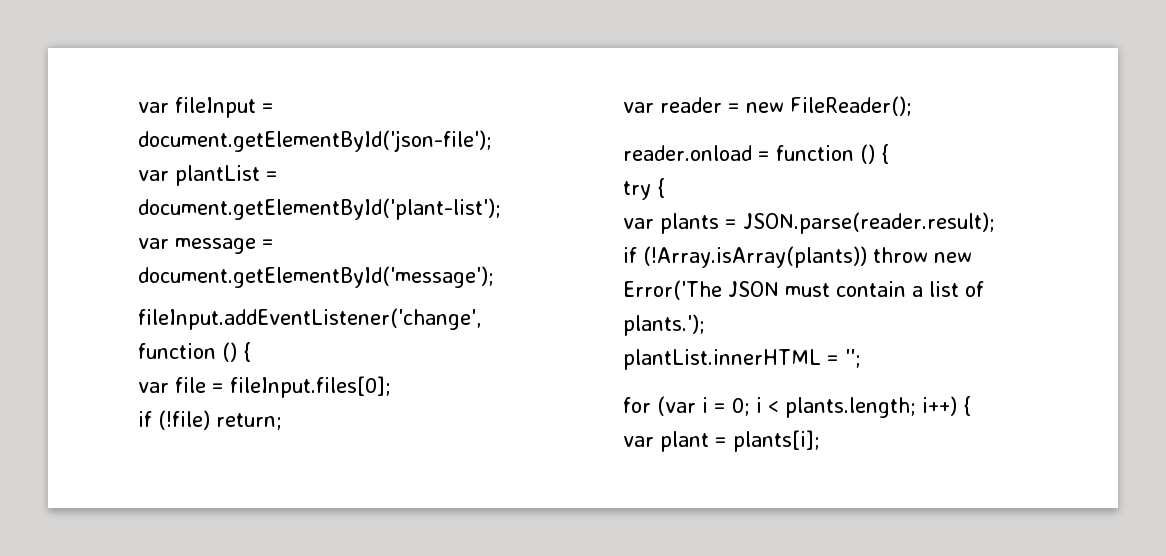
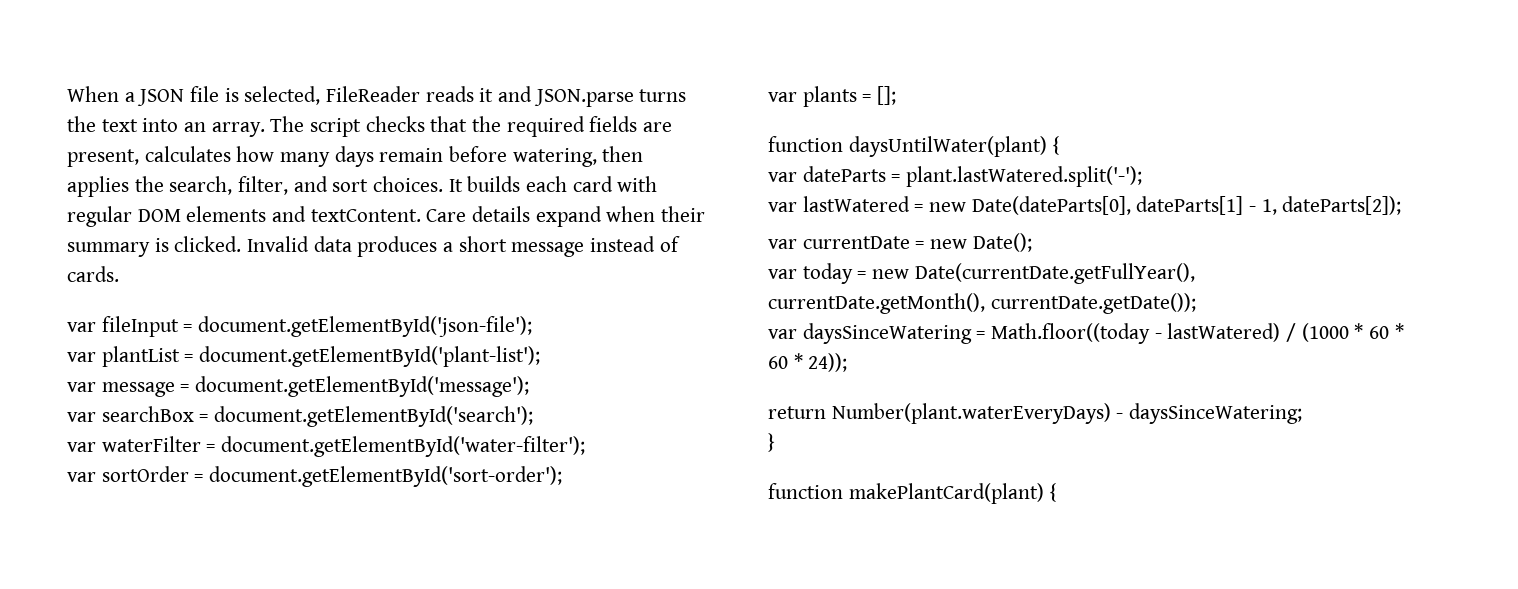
+ When a JSON file is selected, FileReader reads it and JSON.parse turns the text into an array. The script checks that the required fields are present, calculates how many days remain before watering, then applies the search, filter, and sort choices. It builds each card with regular DOM elements and textContent. Care details expand when their summary is clicked. Invalid data produces a short message instead of cards.
- fileInput.addEventListener('change', function () {
- var file = fileInput.files[0];
- if (!file) return;
- var reader = new FileReader();
- reader.onload = function () {
- try {
- var plants = JSON.parse(reader.result);
- if (!Array.isArray(plants)) throw new Error('The JSON must contain a list of plants.');
- plantList.innerHTML = '';
- for (var i = 0; i < plants.length; i++) {
- var plant = plants[i];
+ var searchBox = document.getElementById('search');
+ var waterFilter = document.getElementById('water-filter');
+ var sortOrder = document.getElementById('sort-order');
+ var plants = [];
+ function daysUntilWater(plant) {
+ var dateParts = plant.lastWatered.split('-');
+ var lastWatered = new Date(dateParts[0], dateParts[1] - 1, dateParts[2]);
+ var currentDate = new Date();
+ var today = new Date(currentDate.getFullYear(), currentDate.getMonth(), currentDate.getDate());
+ var daysSinceWatering = Math.floor((today - lastWatered) / (1000 * 60 * 60 * 24));
+ return Number(plant.waterEveryDays) - daysSinceWatering;
+ }
+ function makePlantCard(plant) {

